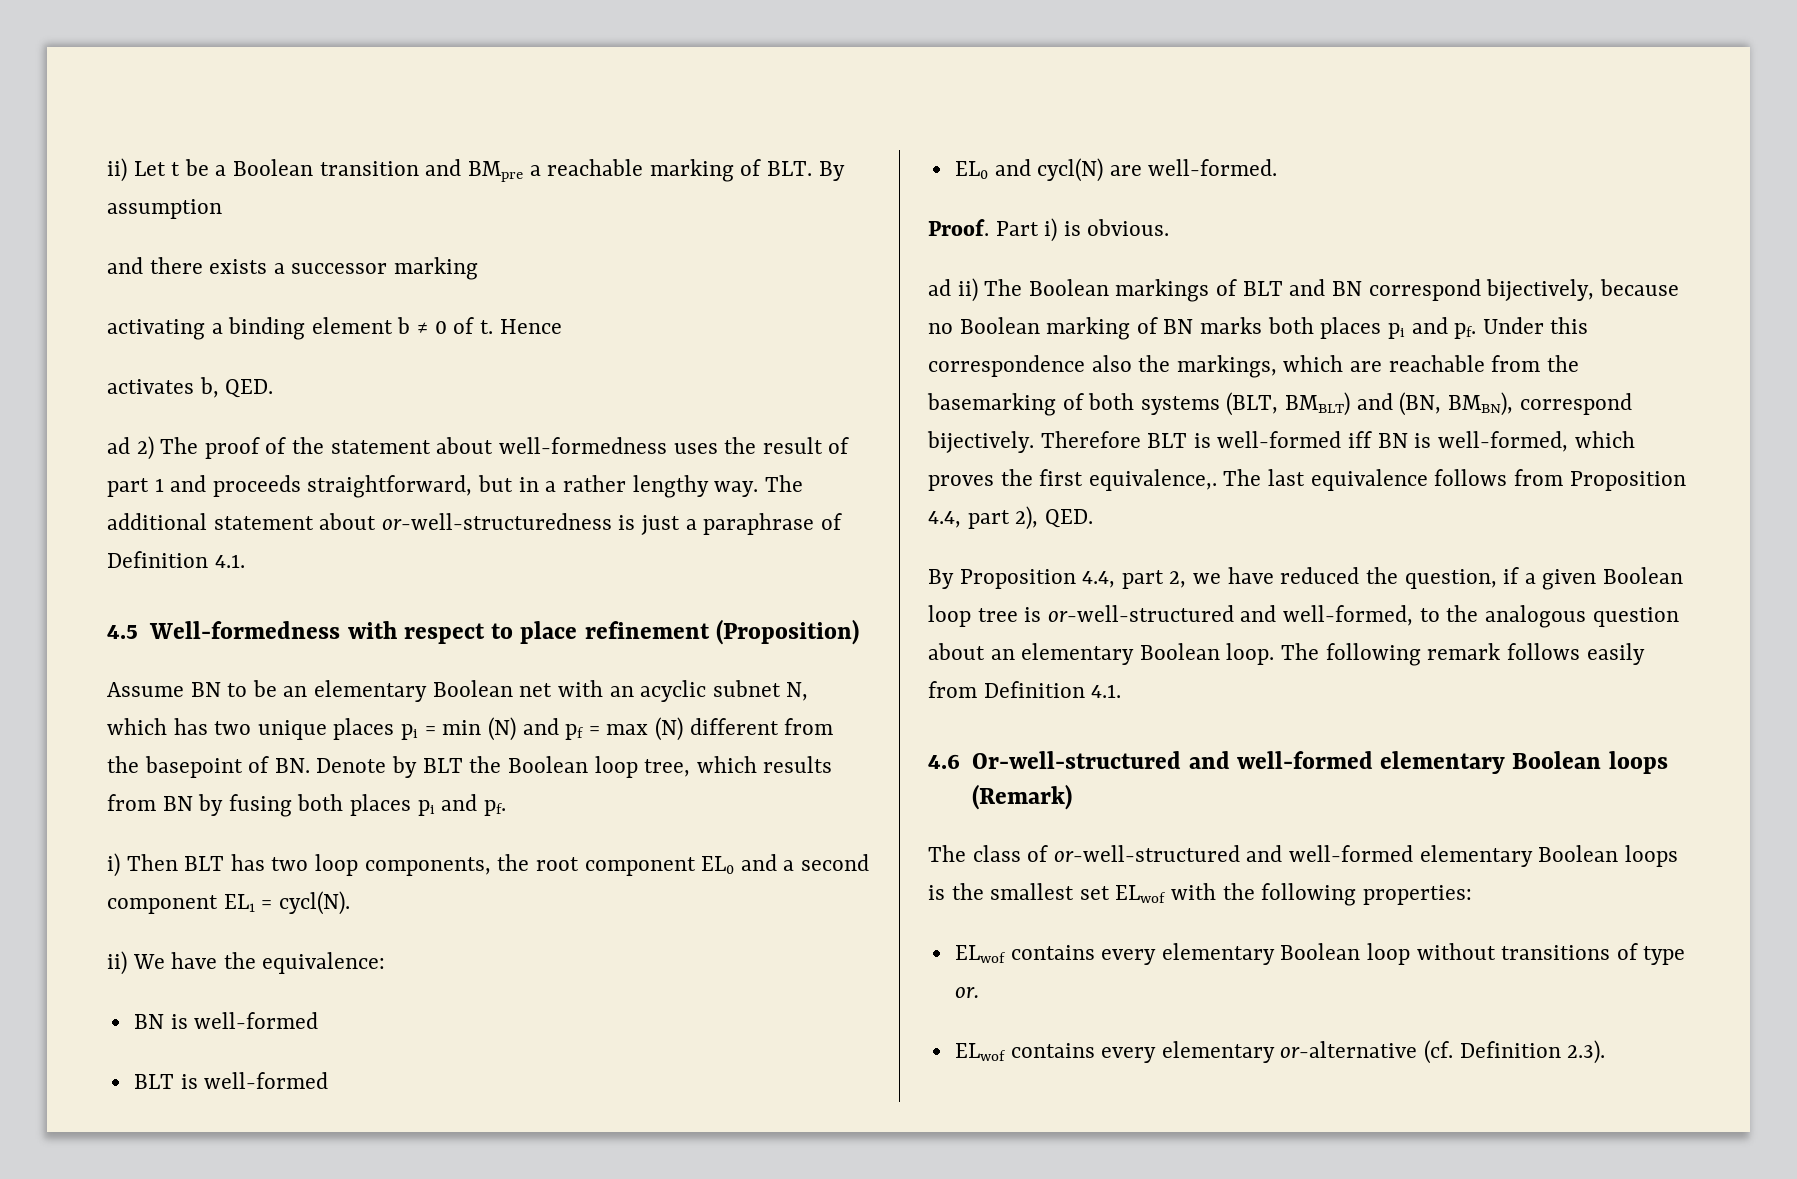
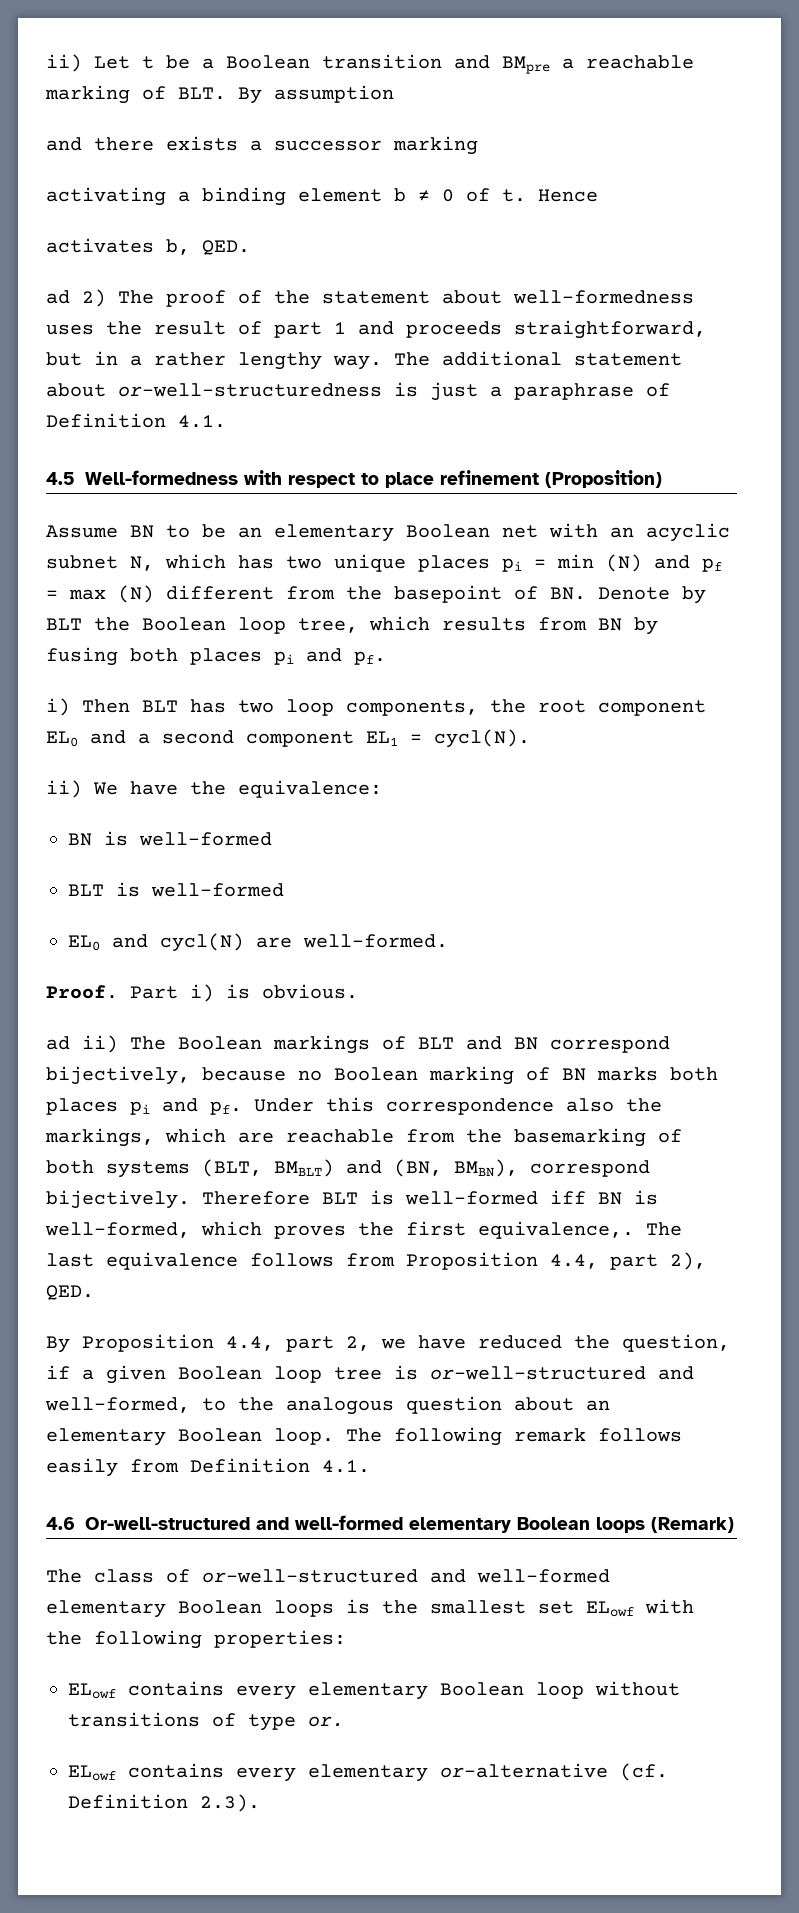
- The class of or-well-structured and well-formed elementary Boolean loops is the smallest set ELwof with the following properties:
+ The class of or-well-structured and well-formed elementary Boolean loops is the smallest set ELowf with the following properties:
- ELwof contains every elementary Boolean loop without transitions of type or.
+ ELowf contains every elementary Boolean loop without transitions of type or.
- ELwof contains every elementary or-alternative (cf. Definition 2.3).
+ ELowf contains every elementary or-alternative (cf. Definition 2.3).

